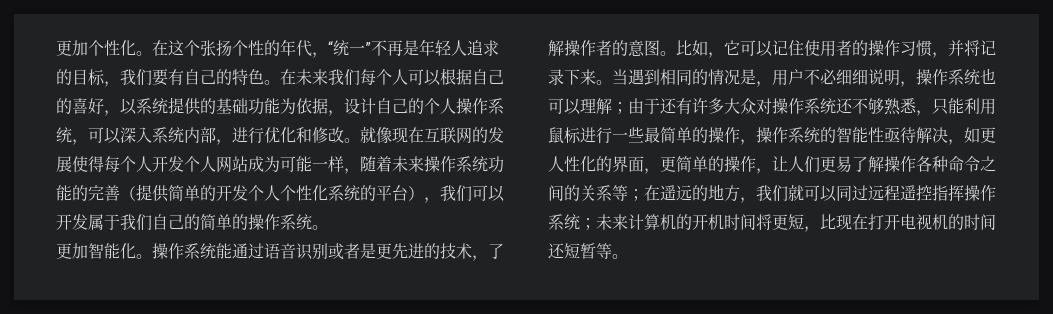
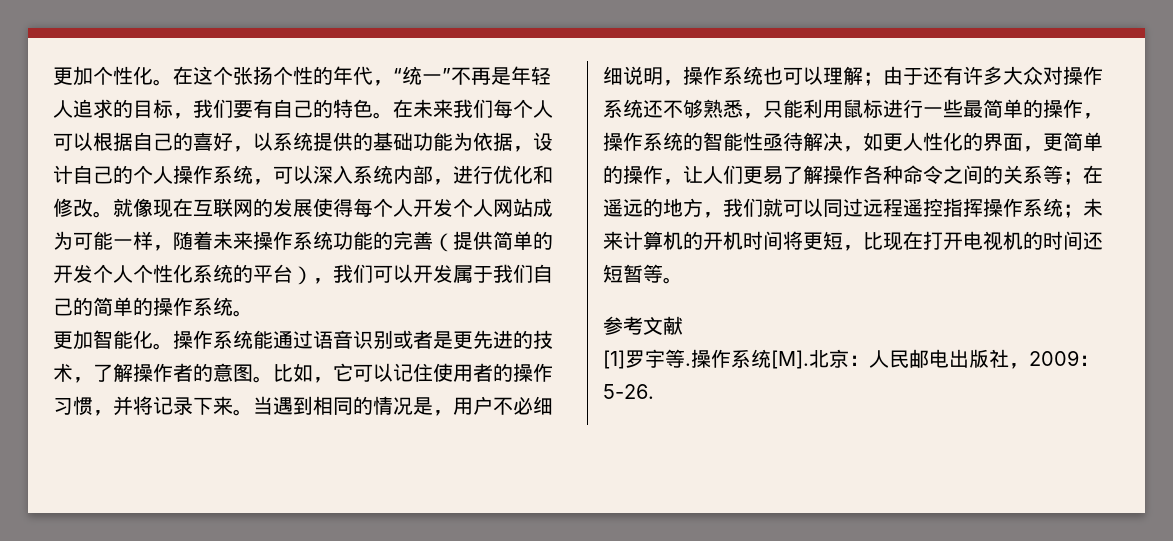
+ 参考文献
+ [1]罗宇等.操作系统[M].北京：人民邮电出版社，2009：5-26.

